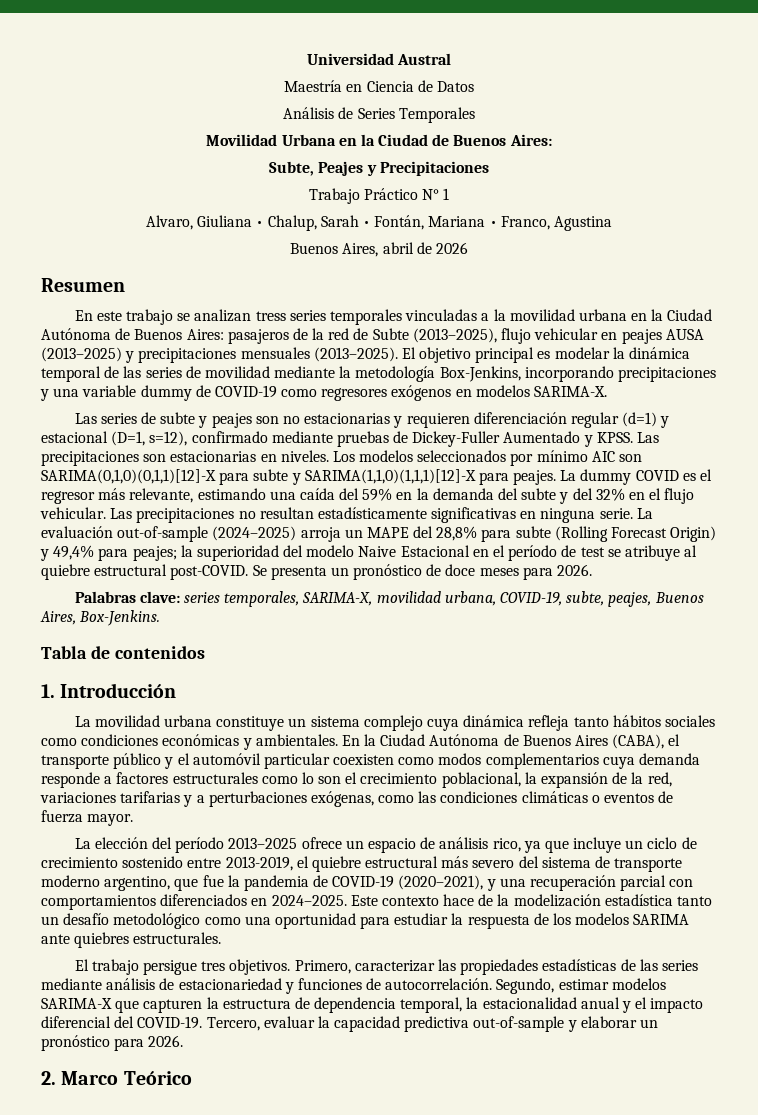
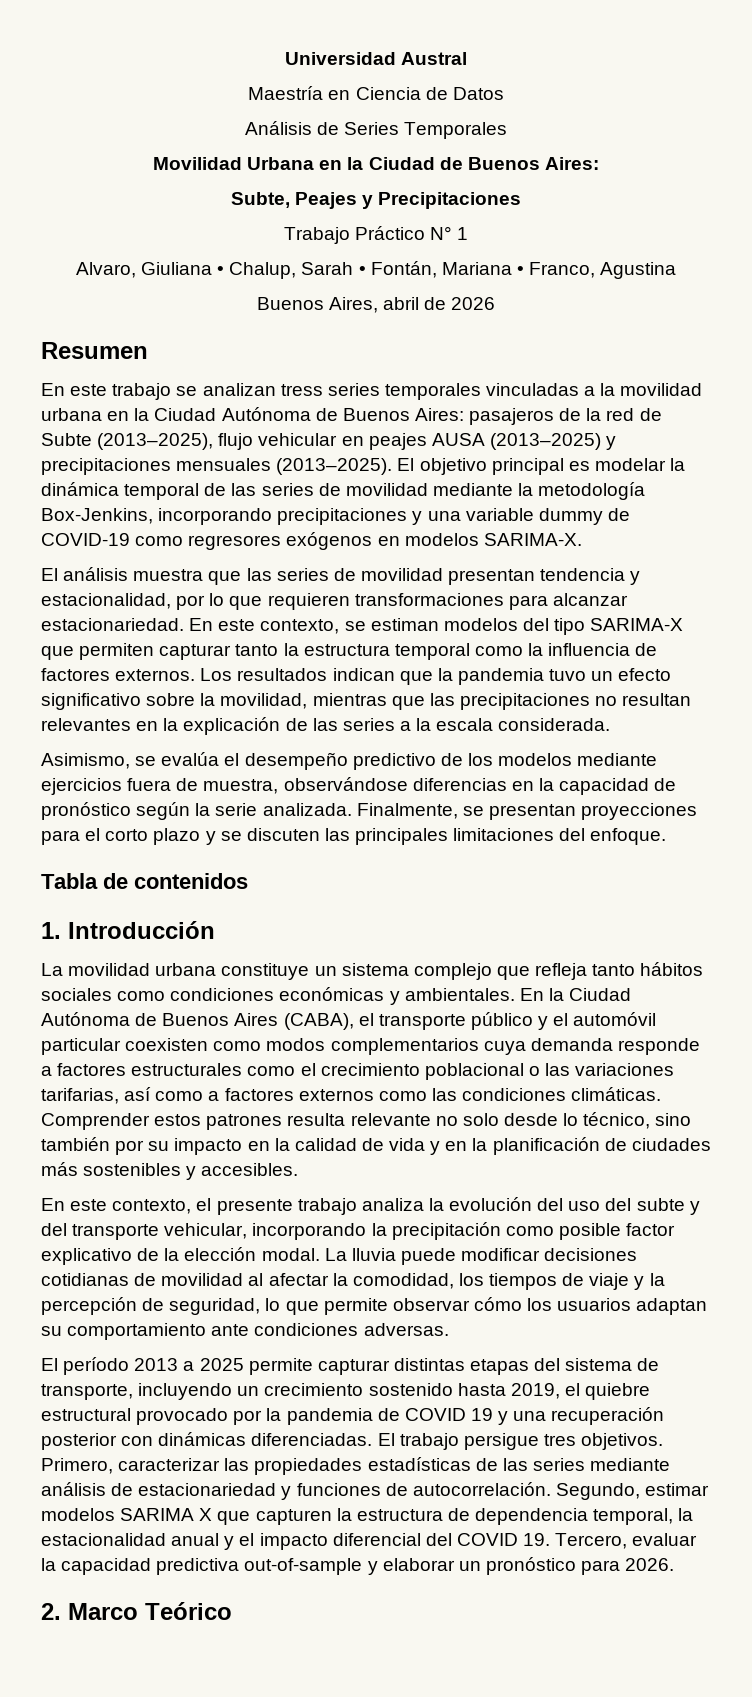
- Las series de subte y peajes son no estacionarias y requieren diferenciación regular (d=1) y estacional (D=1, s=12), confirmado mediante pruebas de Dickey-Fuller Aumentado y KPSS. Las precipitaciones son estacionarias en niveles. Los modelos seleccionados por mínimo AIC son SARIMA(0,1,0)(0,1,1)[12]-X para subte y SARIMA(1,1,0)(1,1,1)[12]-X para peajes. La dummy COVID es el regresor más relevante, estimando una caída del 59% en la demanda del subte y del 32% en el flujo vehicular. Las precipitaciones no resultan estadísticamente significativas en ninguna serie. La evaluación out-of-sample (2024–2025) arroja un MAPE del 28,8% para subte (Rolling Forecast Origin) y 49,4% para peajes; la superioridad del modelo Naive Estacional en el período de test se atribuye al quiebre estructural post-COVID. Se presenta un pronóstico de doce meses para 2026.
- Palabras clave: series temporales, SARIMA-X, movilidad urbana, COVID-19, subte, peajes, Buenos Aires, Box-Jenkins.
+ El análisis muestra que las series de movilidad presentan tendencia y estacionalidad, por lo que requieren transformaciones para alcanzar estacionariedad. En este contexto, se estiman modelos del tipo SARIMA-X que permiten capturar tanto la estructura temporal como la influencia de factores externos. Los resultados indican que la pandemia tuvo un efecto significativo sobre la movilidad, mientras que las precipitaciones no resultan relevantes en la explicación de las series a la escala considerada.
+ Asimismo, se evalúa el desempeño predictivo de los modelos mediante ejercicios fuera de muestra, observándose diferencias en la capacidad de pronóstico según la serie analizada. Finalmente, se presentan proyecciones para el corto plazo y se discuten las principales limitaciones del enfoque.
- La movilidad urbana constituye un sistema complejo cuya dinámica refleja tanto hábitos sociales como condiciones económicas y ambientales.
+ La movilidad urbana constituye un sistema complejo que refleja tanto hábitos sociales como condiciones económicas y ambientales.
- En la Ciudad Autónoma de Buenos Aires (CABA), el transporte público y el automóvil particular coexisten como modos complementarios cuya demanda responde a factores estructurales como lo son el crecimiento poblacional, la expansión de la red, variaciones tarifarias y a perturbaciones exógenas, como las condiciones climáticas o eventos de fuerza mayor.
- La elección del período 2013–2025 ofrece un espacio de análisis rico, ya que incluye un ciclo de crecimiento sostenido entre 2013-2019, el quiebre estructural más severo del sistema de transporte moderno argentino, que fue la pandemia de COVID-19 (2020–2021), y una recuperación parcial con comportamientos diferenciados en 2024–2025. Este contexto hace de la modelización estadística tanto un desafío metodológico como una oportunidad para estudiar la respuesta de los modelos SARIMA ante quiebres estructurales.
- El trabajo persigue tres objetivos.
+ En la Ciudad Autónoma de Buenos Aires (CABA), el transporte público y el automóvil particular coexisten como modos complementarios cuya demanda responde a factores estructurales como el crecimiento poblacional o las variaciones tarifarias, así como a factores externos como las condiciones climáticas. Comprender estos patrones resulta relevante no solo desde lo técnico, sino también por su impacto en la calidad de vida y en la planificación de ciudades más sostenibles y accesibles.
+ En este contexto, el presente trabajo analiza la evolución del uso del subte y del transporte vehicular, incorporando la precipitación como posible factor explicativo de la elección modal. La lluvia puede modificar decisiones cotidianas de movilidad al afectar la comodidad, los tiempos de viaje y la percepción de seguridad, lo que permite observar cómo los usuarios adaptan su comportamiento ante condiciones adversas.
+ El período 2013 a 2025 permite capturar distintas etapas del sistema de transporte, incluyendo un crecimiento sostenido hasta 2019, el quiebre estructural provocado por la pandemia de COVID 19 y una recuperación posterior con dinámicas diferenciadas. El trabajo persigue tres objetivos.
- Segundo, estimar modelos SARIMA-X que capturen la estructura de dependencia temporal, la estacionalidad anual y el impacto diferencial del COVID-19. Tercero, evaluar la capacidad predictiva out-of-sample y elaborar un pronóstico para 2026.
+ Segundo, estimar modelos SARIMA X que capturen la estructura de dependencia temporal, la estacionalidad anual y el impacto diferencial del COVID 19. Tercero, evaluar la capacidad predictiva out-of-sample y elaborar un pronóstico para 2026.

